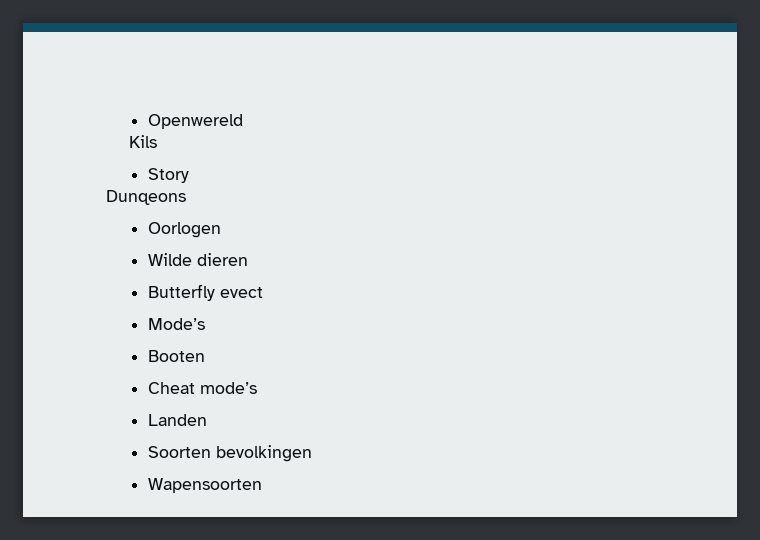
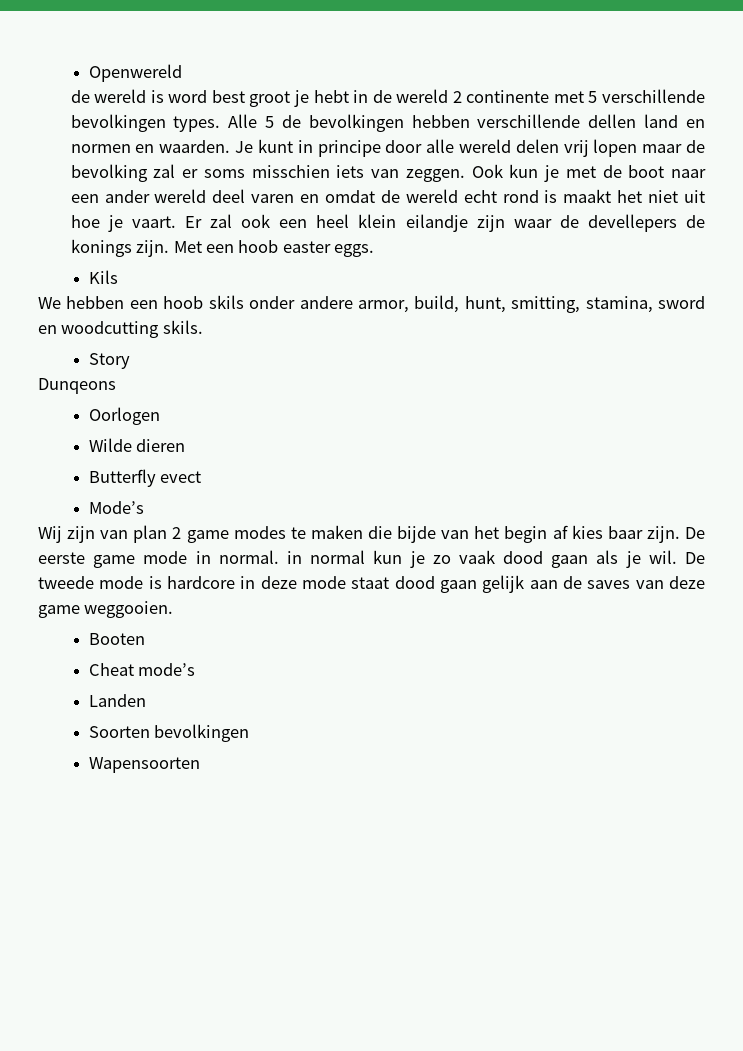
+ de wereld is word best groot je hebt in de wereld 2 continente met 5 verschillende bevolkingen types. Alle 5 de bevolkingen hebben verschillende dellen land en normen en waarden. Je kunt in principe door alle wereld delen vrij lopen maar de bevolking zal er soms misschien iets van zeggen. Ook kun je met de boot naar een ander wereld deel varen en omdat de wereld echt rond is maakt het niet uit hoe je vaart. Er zal ook een heel klein eilandje zijn waar de devellepers de konings zijn. Met een hoob easter eggs.
  Kils
+ We hebben een hoob skils onder andere armor, build, hunt, smitting, stamina, sword en woodcutting skils.
+ Wij zijn van plan 2 game modes te maken die bijde van het begin af kies baar zijn. De eerste game mode in normal. in normal kun je zo vaak dood gaan als je wil. De tweede mode is hardcore in deze mode staat dood gaan gelijk aan de saves van deze game weggooien.

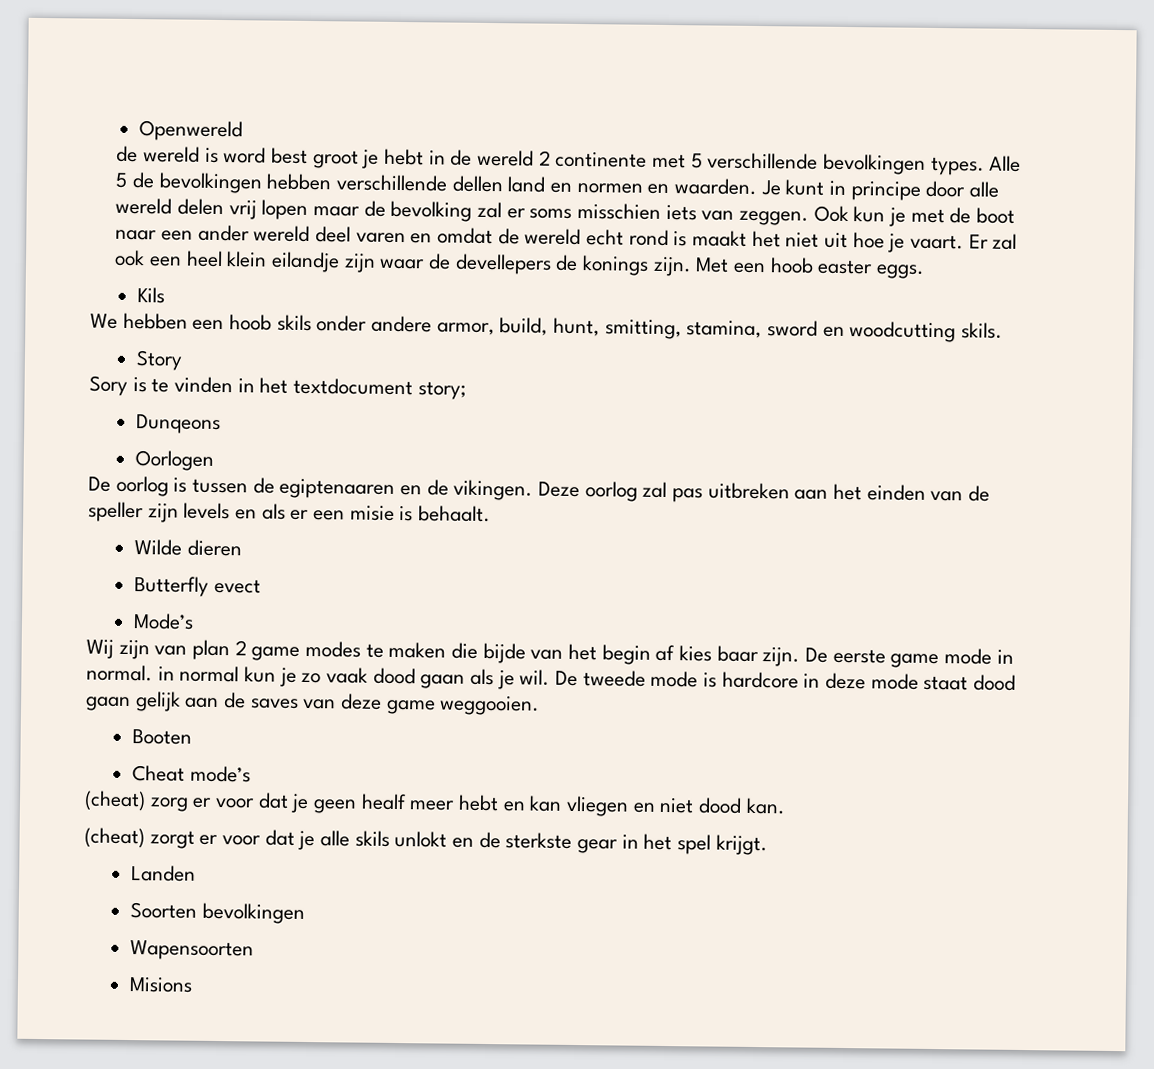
+ Sory is te vinden in het textdocument story;
  Dunqeons
  Oorlogen
+ De oorlog is tussen de egiptenaaren en de vikingen. Deze oorlog zal pas uitbreken aan het einden van de speller zijn levels en als er een misie is behaalt.
+ (cheat) zorg er voor dat je geen healf meer hebt en kan vliegen en niet dood kan.
+ (cheat) zorgt er voor dat je alle skils unlokt en de sterkste gear in het spel krijgt.
+ Misions

